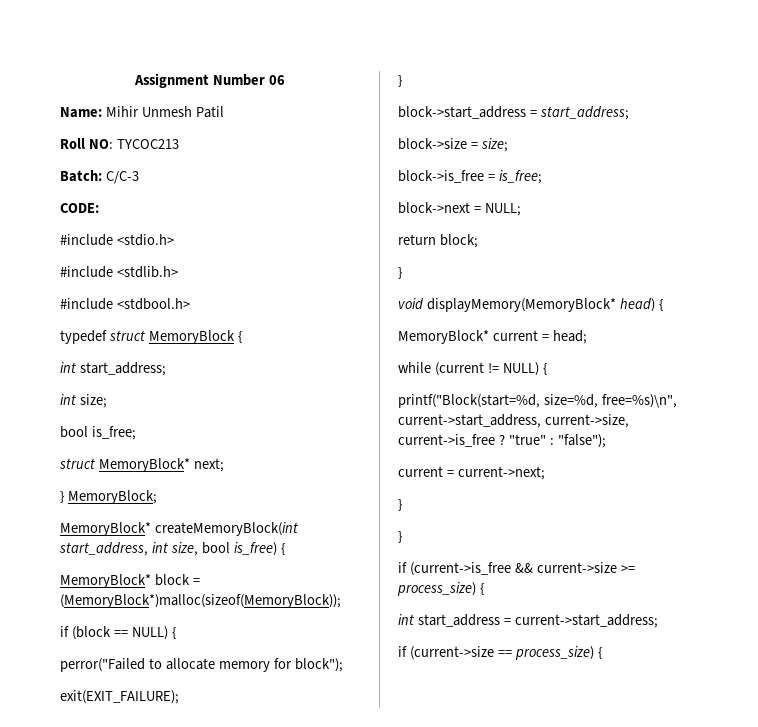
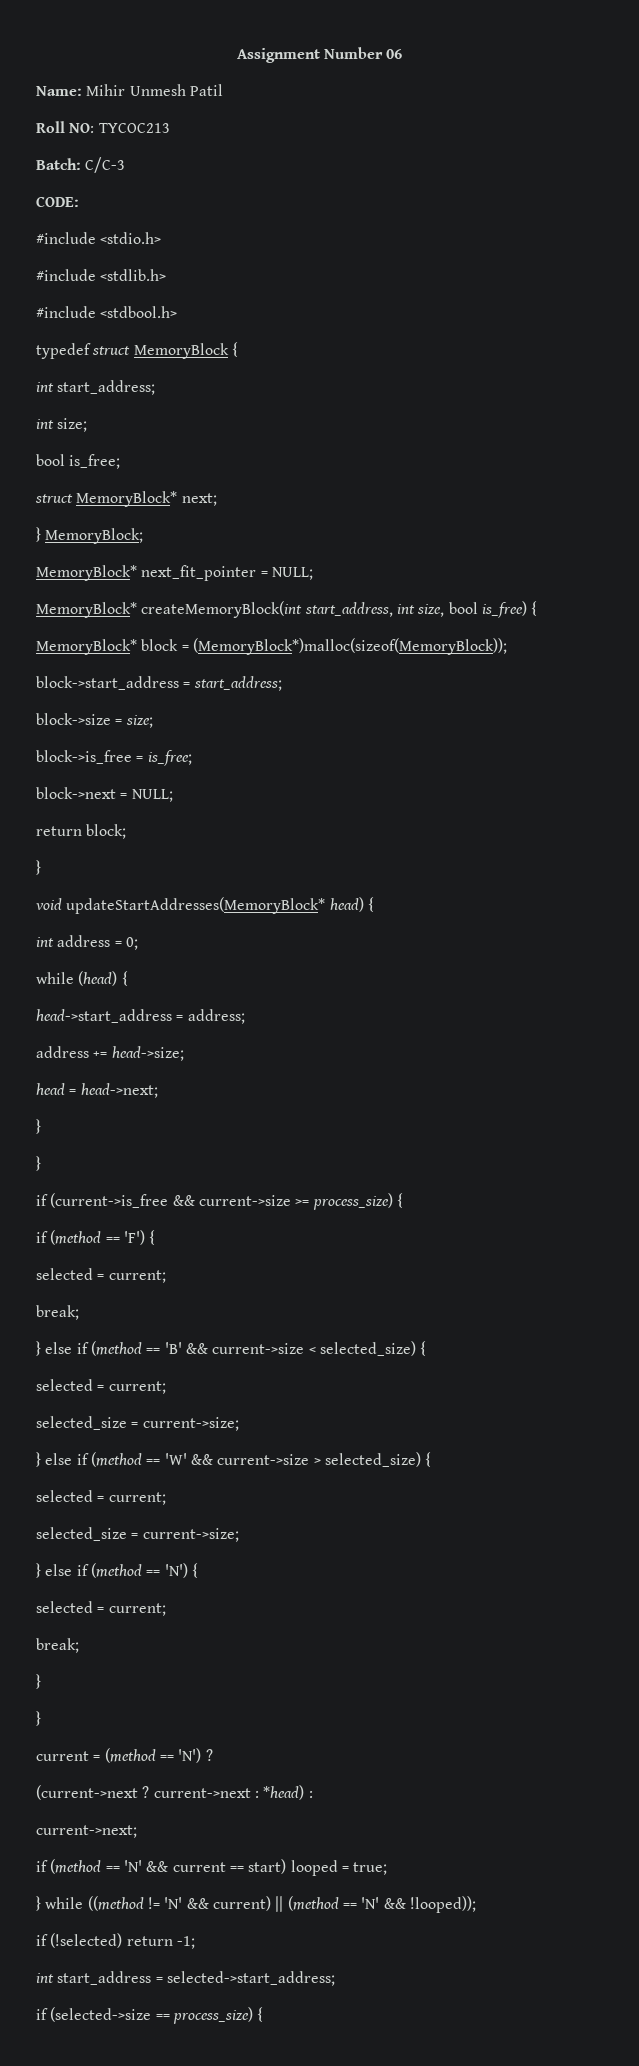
+ MemoryBlock* next_fit_pointer = NULL;
- if (block == NULL) {
- perror("Failed to allocate memory for block");
- exit(EXIT_FAILURE);
- }
- void displayMemory(MemoryBlock* head) {
+ void updateStartAddresses(MemoryBlock* head) {
- MemoryBlock* current = head;
- while (current != NULL) {
- printf("Block(start=%d, size=%d, free=%s)\n", current->start_address, current->size, current->is_free ? "true" : "false");
- current = current->next;
+ int address = 0;
+ while (head) {
+ head->start_address = address;
+ address += head->size;
+ head = head->next;
+ if (method == 'F') {
+ selected = current;
+ break;
+ } else if (method == 'B' && current->size < selected_size) {
+ selected = current;
+ selected_size = current->size;
+ } else if (method == 'W' && current->size > selected_size) {
+ selected = current;
+ selected_size = current->size;
+ } else if (method == 'N') {
+ selected = current;
+ break;
+ }
+ }
+ current = (method == 'N') ?
+ (current->next ? current->next : *head) :
+ current->next;
+ if (method == 'N' && current == start) looped = true;
+ } while ((method != 'N' && current) || (method == 'N' && !looped));
+ if (!selected) return -1;
- int start_address = current->start_address;
- if (current->size == process_size) {
+ int start_address = selected->start_address;
+ if (selected->size == process_size) {

